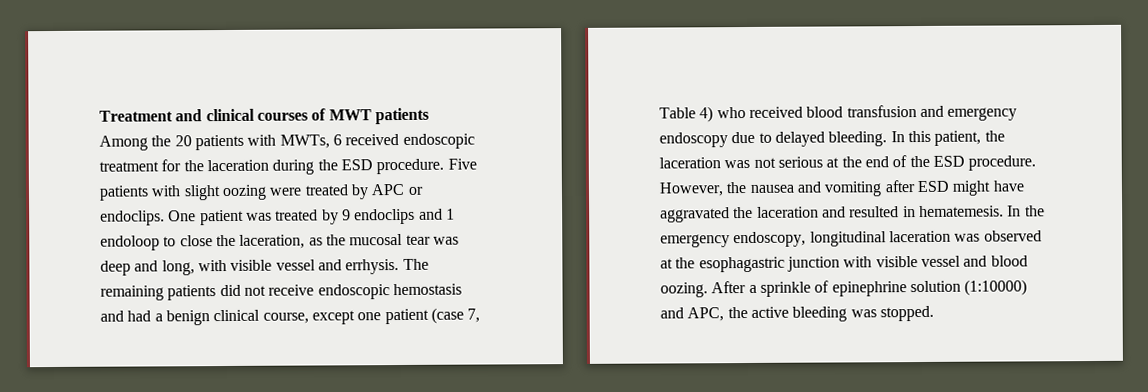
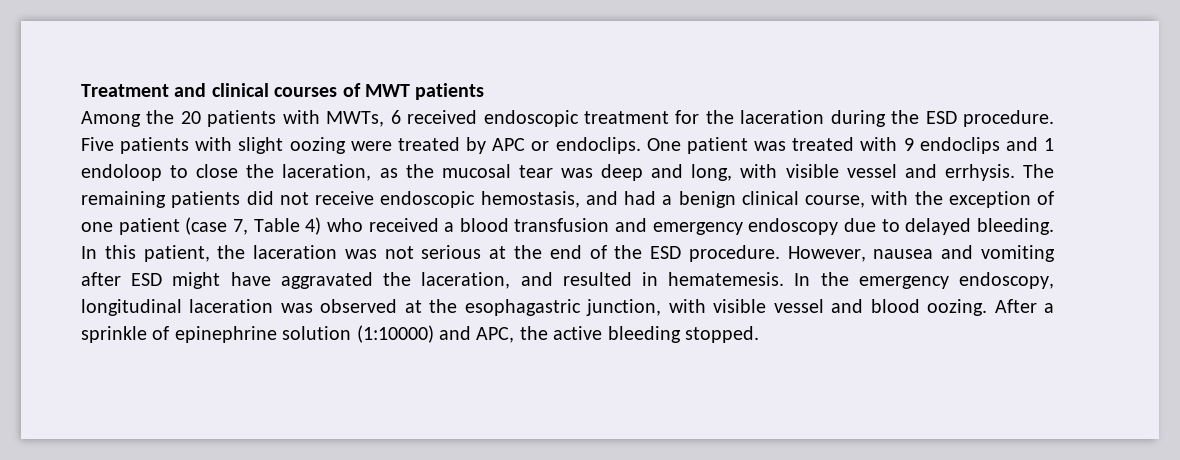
- One patient was treated by 9 endoclips and 1 endoloop to close the laceration, as the mucosal tear was deep and long, with visible vessel and errhysis.
+ One patient was treated with 9 endoclips and 1 endoloop to close the laceration, as the mucosal tear was deep and long, with visible vessel and errhysis.
- The remaining patients did not receive endoscopic hemostasis and had a benign clinical course, except one patient (case 7, Table 4) who received blood transfusion and emergency endoscopy due to delayed bleeding.
+ The remaining patients did not receive endoscopic hemostasis, and had a benign clinical course, with the exception of one patient (case 7, Table 4) who received a blood transfusion and emergency endoscopy due to delayed bleeding.
- However, the nausea and vomiting after ESD might have aggravated the laceration and resulted in hematemesis.
+ However, nausea and vomiting after ESD might have aggravated the laceration, and resulted in hematemesis.
- In the emergency endoscopy, longitudinal laceration was observed at the esophagastric junction with visible vessel and blood oozing.
+ In the emergency endoscopy, longitudinal laceration was observed at the esophagastric junction, with visible vessel and blood oozing.
- After a sprinkle of epinephrine solution (1:10000) and APC, the active bleeding was stopped.
+ After a sprinkle of epinephrine solution (1:10000) and APC, the active bleeding stopped.

